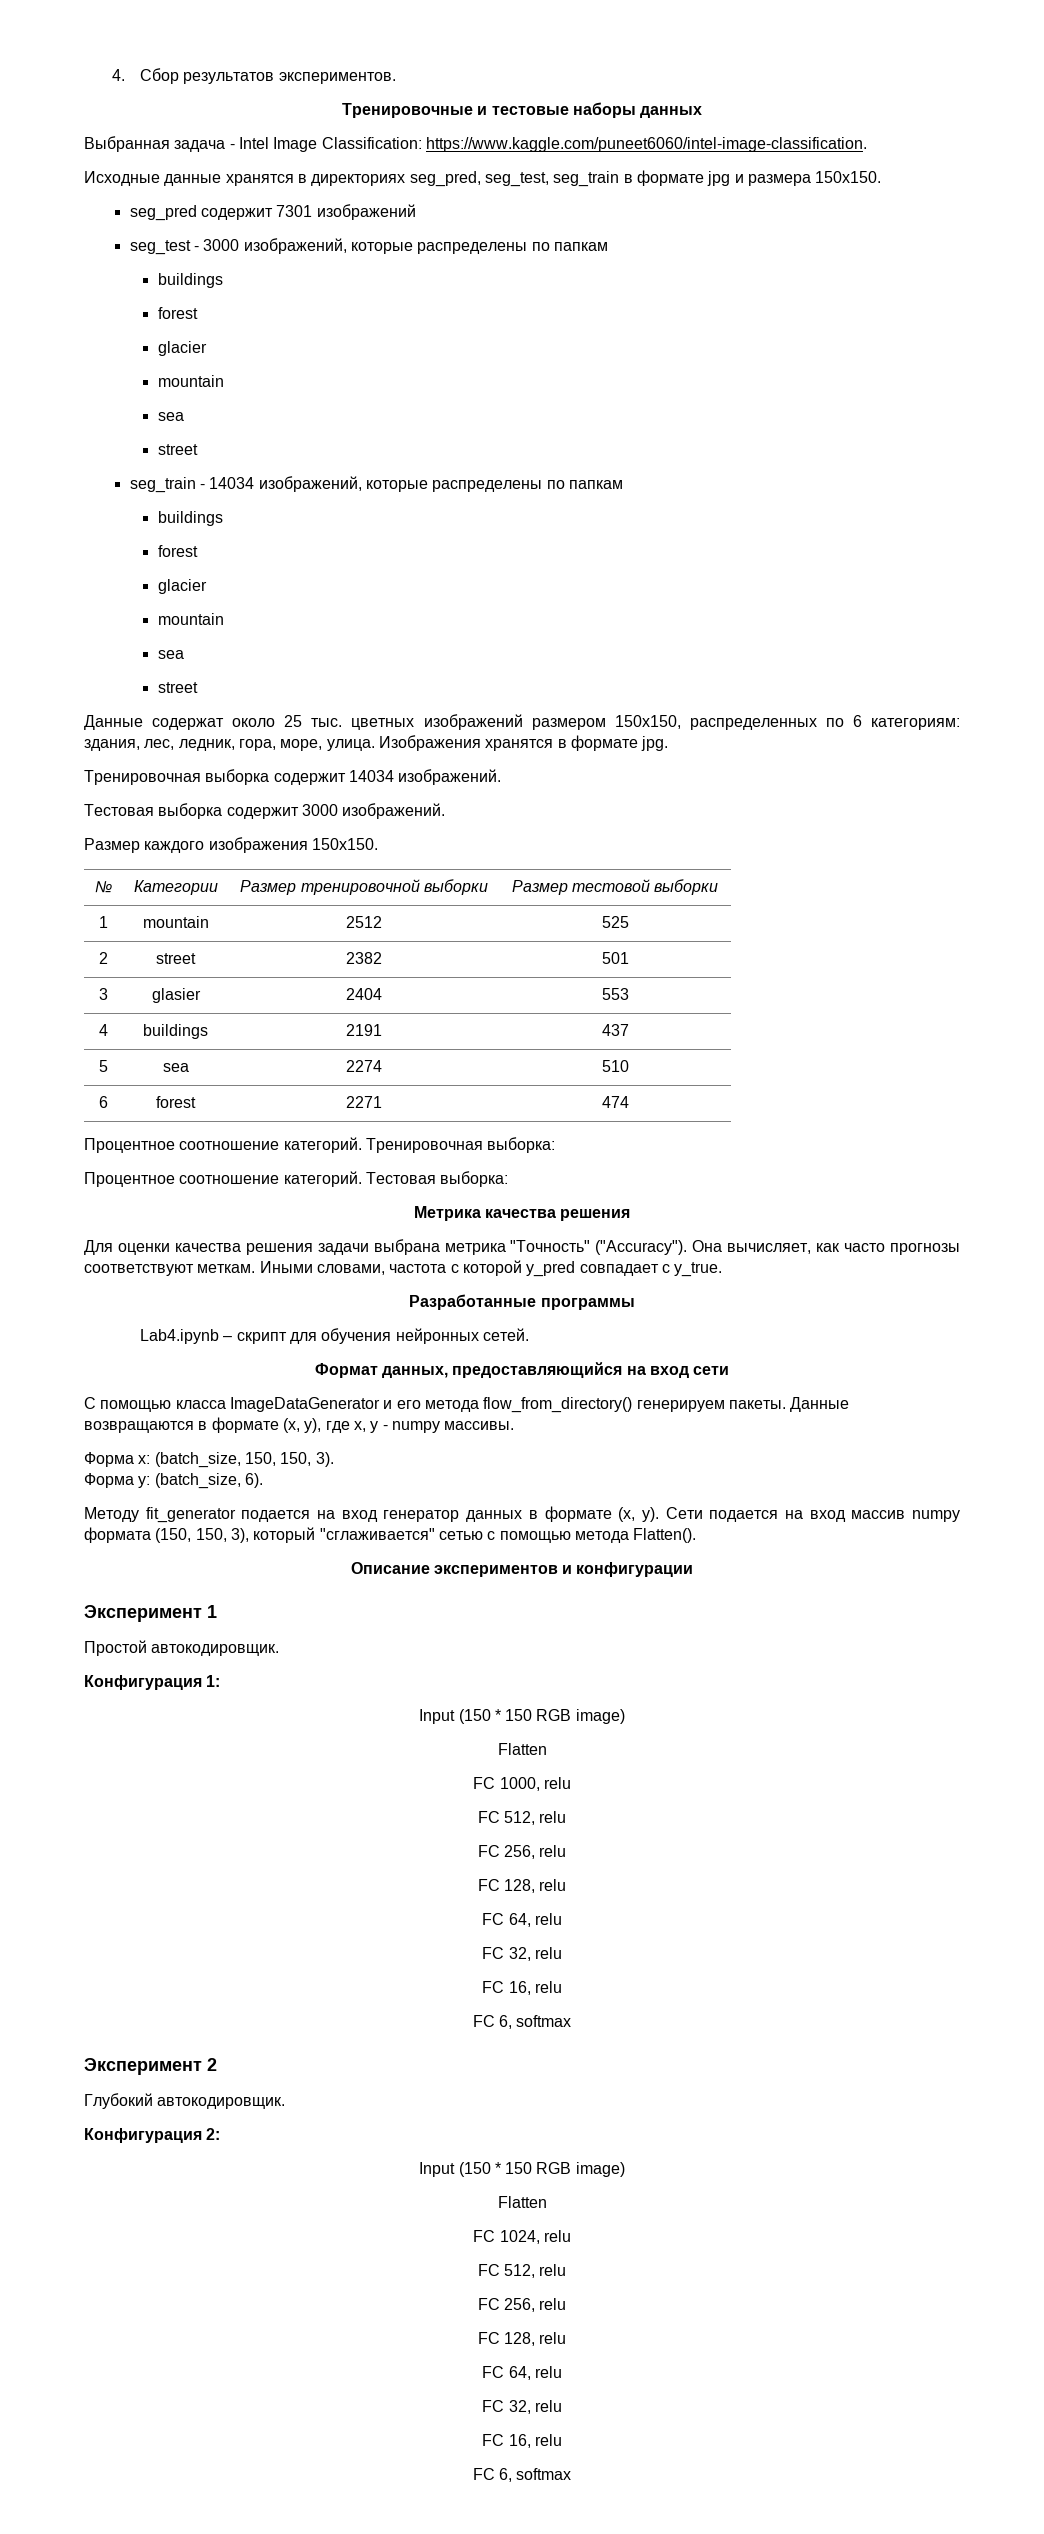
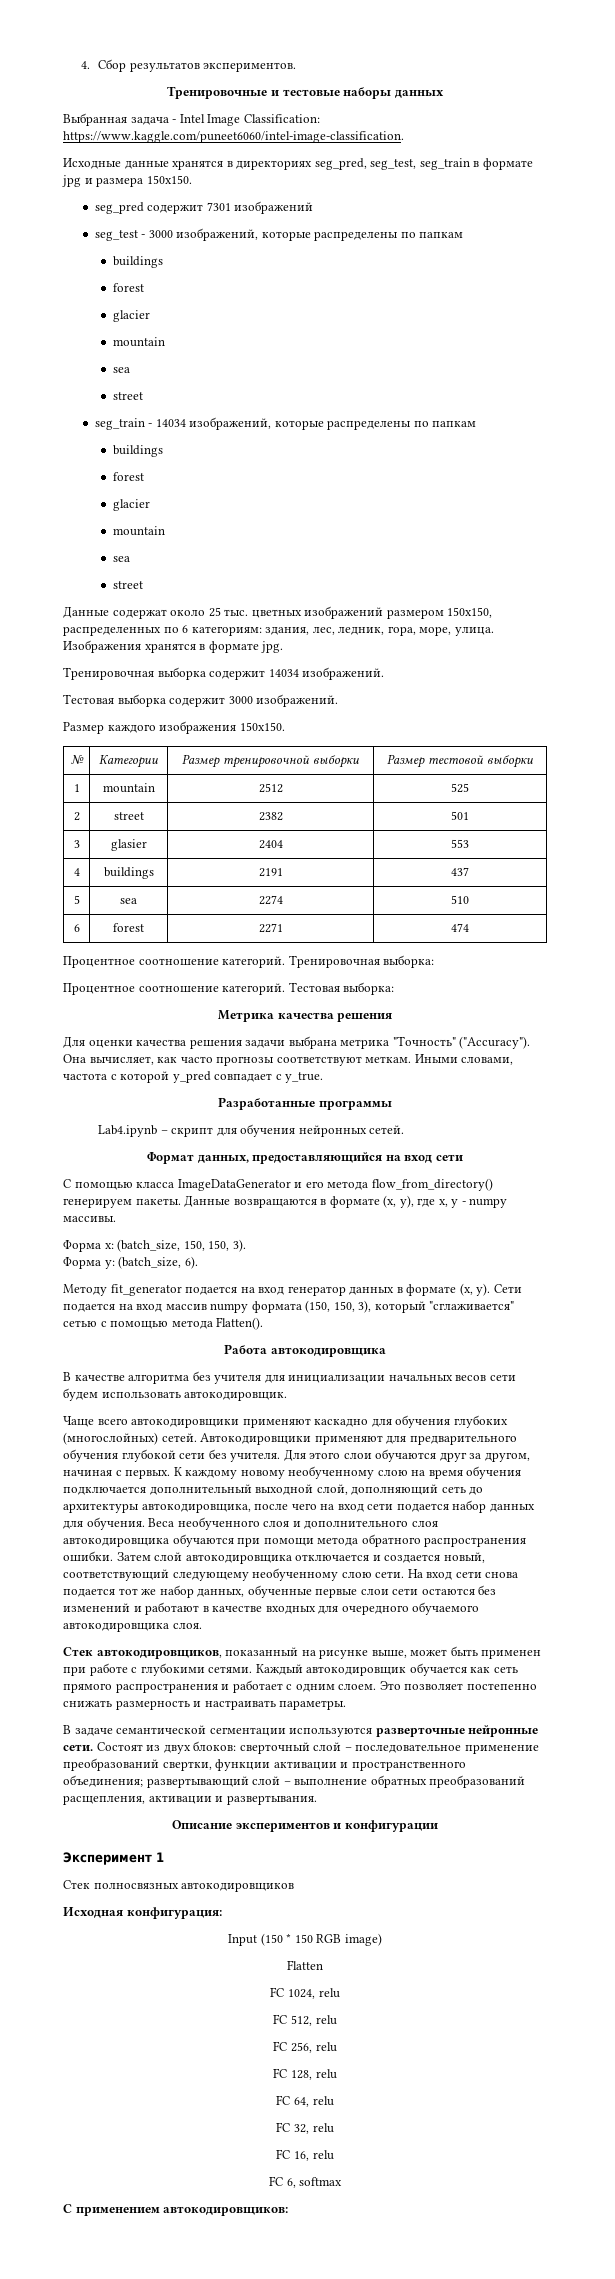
+ Работа автокодировщика
+ В качестве алгоритма без учителя для инициализации начальных весов сети будем использовать автокодировщик.
+ Чаще всего автокодировщики применяют каскадно для обучения глубоких (многослойных) сетей. Автокодировщики применяют для предварительного обучения глубокой сети без учителя. Для этого слои обучаются друг за другом, начиная с первых. К каждому новому необученному слою на время обучения подключается дополнительный выходной слой, дополняющий сеть до архитектуры автокодировщика, после чего на вход сети подается набор данных для обучения. Веса необученного слоя и дополнительного слоя автокодировщика обучаются при помощи метода обратного распространения ошибки. Затем слой автокодировщика отключается и создается новый, соответствующий следующему необученному слою сети. На вход сети снова подается тот же набор данных, обученные первые слои сети остаются без изменений и работают в качестве входных для очередного обучаемого автокодировщика слоя.
+ Стек автокодировщиков, показанный на рисунке выше, может быть применен при работе с глубокими сетями. Каждый автокодировщик обучается как сеть прямого распространения и работает с одним слоем. Это позволяет постепенно снижать размерность и настраивать параметры.
+ В задаче семантической сегментации используются разверточные нейронные сети. Состоят из двух блоков: сверточный слой – последовательное применение преобразований свертки, функции активации и пространственного объединения; развертывающий слой – выполнение обратных преобразований расщепления, активации и развертывания.
- Простой автокодировщик.
- Конфигурация 1:
- Input (150 * 150 RGB image)
- Flatten
- FC 1000, relu
- FC 512, relu
- FC 256, relu
- FC 128, relu
- FC 64, relu
- FC 32, relu
- FC 16, relu
- FC 6, softmax
- Эксперимент 2
- Глубокий автокодировщик.
- Конфигурация 2:
+ Стек полносвязных автокодировщиков
+ Исходная конфигурация:
+ С применением автокодировщиков:

